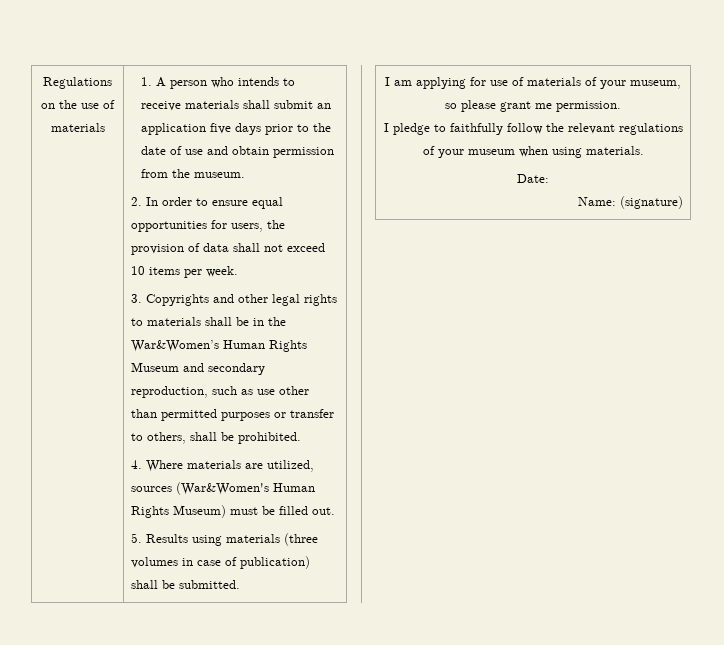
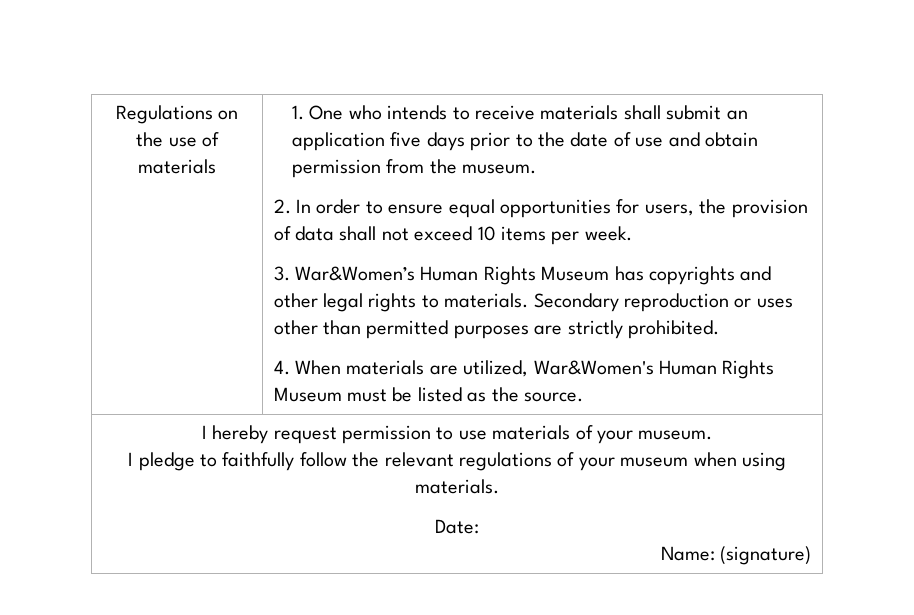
- 1. A person who intends to receive materials shall submit an application five days prior to the date of use and obtain permission from the museum.
+ 1. One who intends to receive materials shall submit an application five days prior to the date of use and obtain permission from the museum.
- 3. Copyrights and other legal rights to materials shall be in the War&Women’s Human Rights Museum and secondary reproduction, such as use other than permitted purposes or transfer to others, shall be prohibited.
- 4. Where materials are utilized, sources (War&Women's Human Rights Museum) must be filled out.
- 5. Results using materials (three volumes in case of publication) shall be submitted.
- I am applying for use of materials of your museum, so please grant me permission.
+ 3. War&Women’s Human Rights Museum has copyrights and other legal rights to materials. Secondary reproduction or uses other than permitted purposes are strictly prohibited.
+ 4. When materials are utilized, War&Women's Human Rights Museum must be listed as the source.
+ I hereby request permission to use materials of your museum.

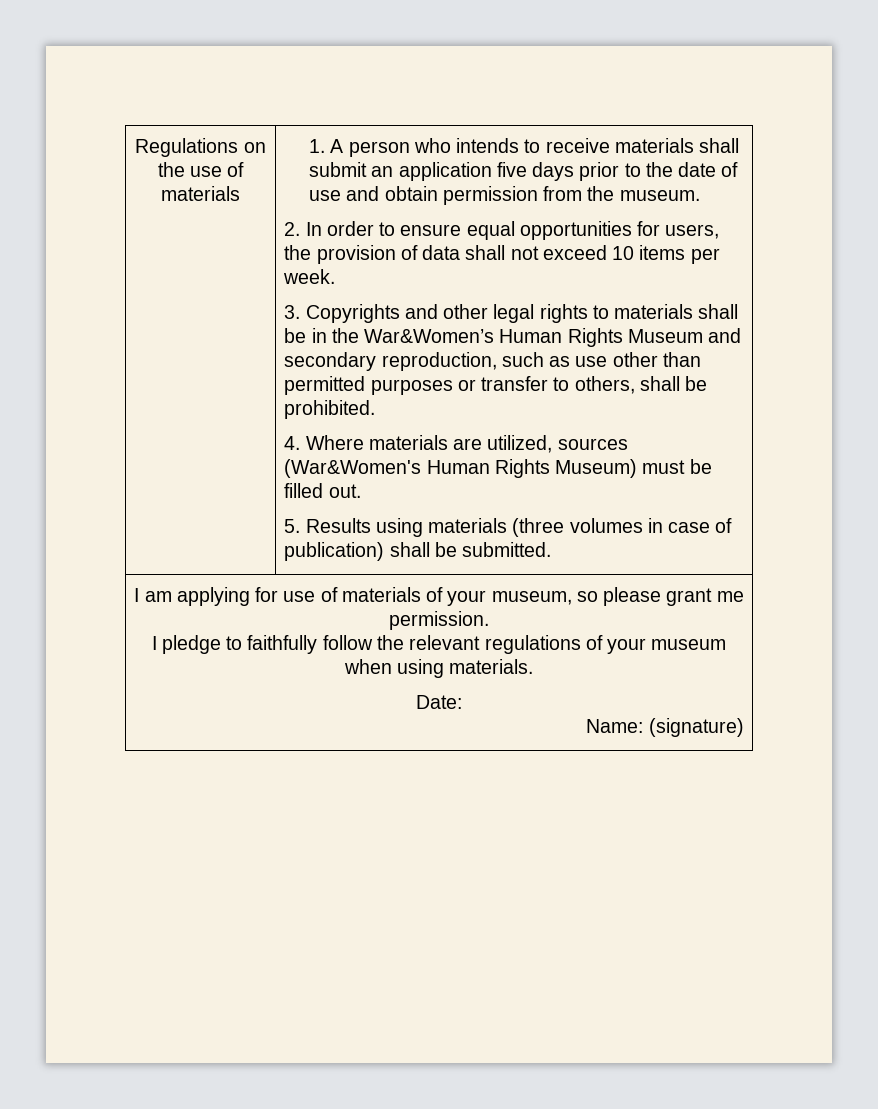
- 1. One who intends to receive materials shall submit an application five days prior to the date of use and obtain permission from the museum.
+ 1. A person who intends to receive materials shall submit an application five days prior to the date of use and obtain permission from the museum.
- 3. War&Women’s Human Rights Museum has copyrights and other legal rights to materials. Secondary reproduction or uses other than permitted purposes are strictly prohibited.
+ 3. Copyrights and other legal rights to materials shall be in the War&Women’s Human Rights Museum and secondary reproduction, such as use other than permitted purposes or transfer to others, shall be prohibited.
- 4. When materials are utilized, War&Women's Human Rights Museum must be listed as the source.
- I hereby request permission to use materials of your museum.
+ 4. Where materials are utilized, sources (War&Women's Human Rights Museum) must be filled out.
+ 5. Results using materials (three volumes in case of publication) shall be submitted.
+ I am applying for use of materials of your museum, so please grant me permission.

